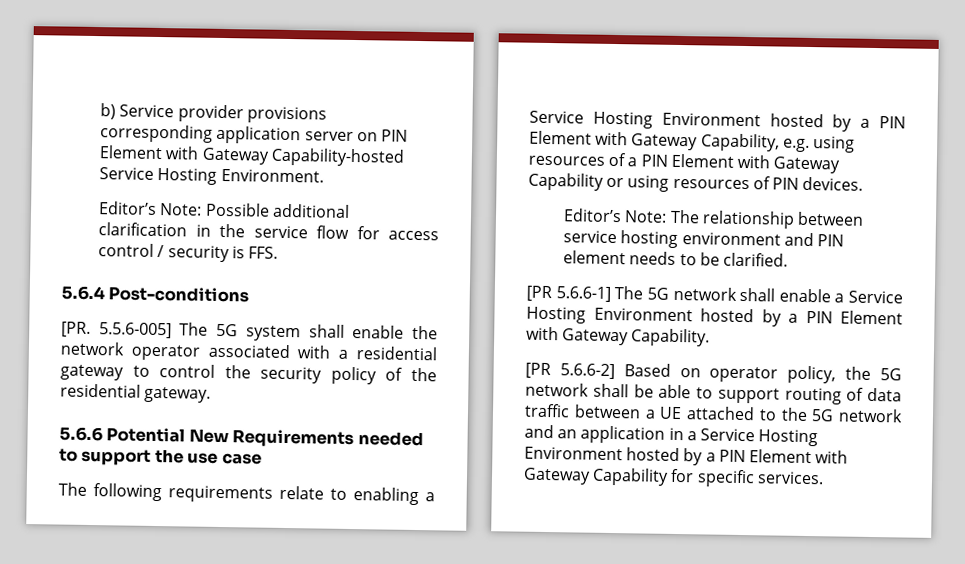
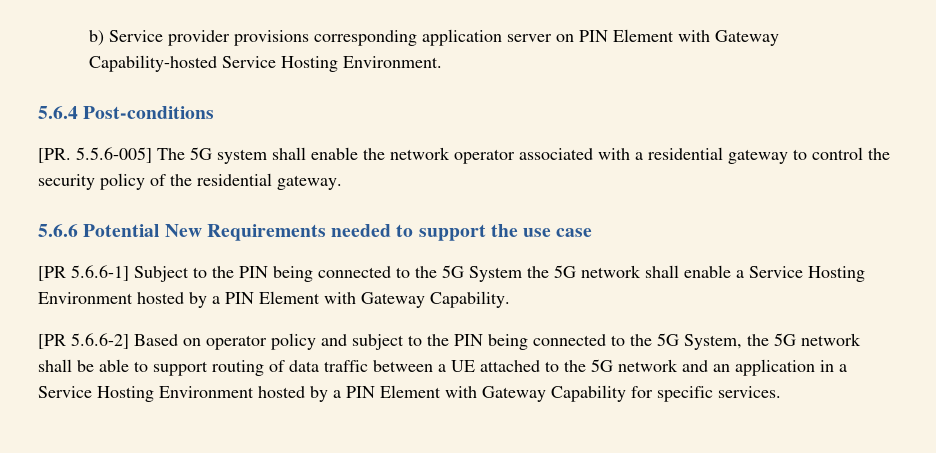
- Editor’s Note: Possible additional clarification in the service flow for access control / security is FFS.
- The following requirements relate to enabling a Service Hosting Environment hosted by a PIN Element with Gateway Capability, e.g. using resources of a PIN Element with Gateway Capability or using resources of PIN devices.
- Editor’s Note: The relationship between service hosting environment and PIN element needs to be clarified.
- [PR 5.6.6-1] The 5G network shall enable a Service Hosting Environment hosted by a PIN Element with Gateway Capability.
+ [PR 5.6.6-1] Subject to the PIN being connected to the 5G System the 5G network shall enable a Service Hosting Environment hosted by a PIN Element with Gateway Capability.
- [PR 5.6.6-2] Based on operator policy, the 5G network shall be able to support routing of data traffic between a UE attached to the 5G network and an application in a Service Hosting Environment hosted by a PIN Element with Gateway Capability for specific services.
+ [PR 5.6.6-2] Based on operator policy and subject to the PIN being connected to the 5G System, the 5G network shall be able to support routing of data traffic between a UE attached to the 5G network and an application in a Service Hosting Environment hosted by a PIN Element with Gateway Capability for specific services.

